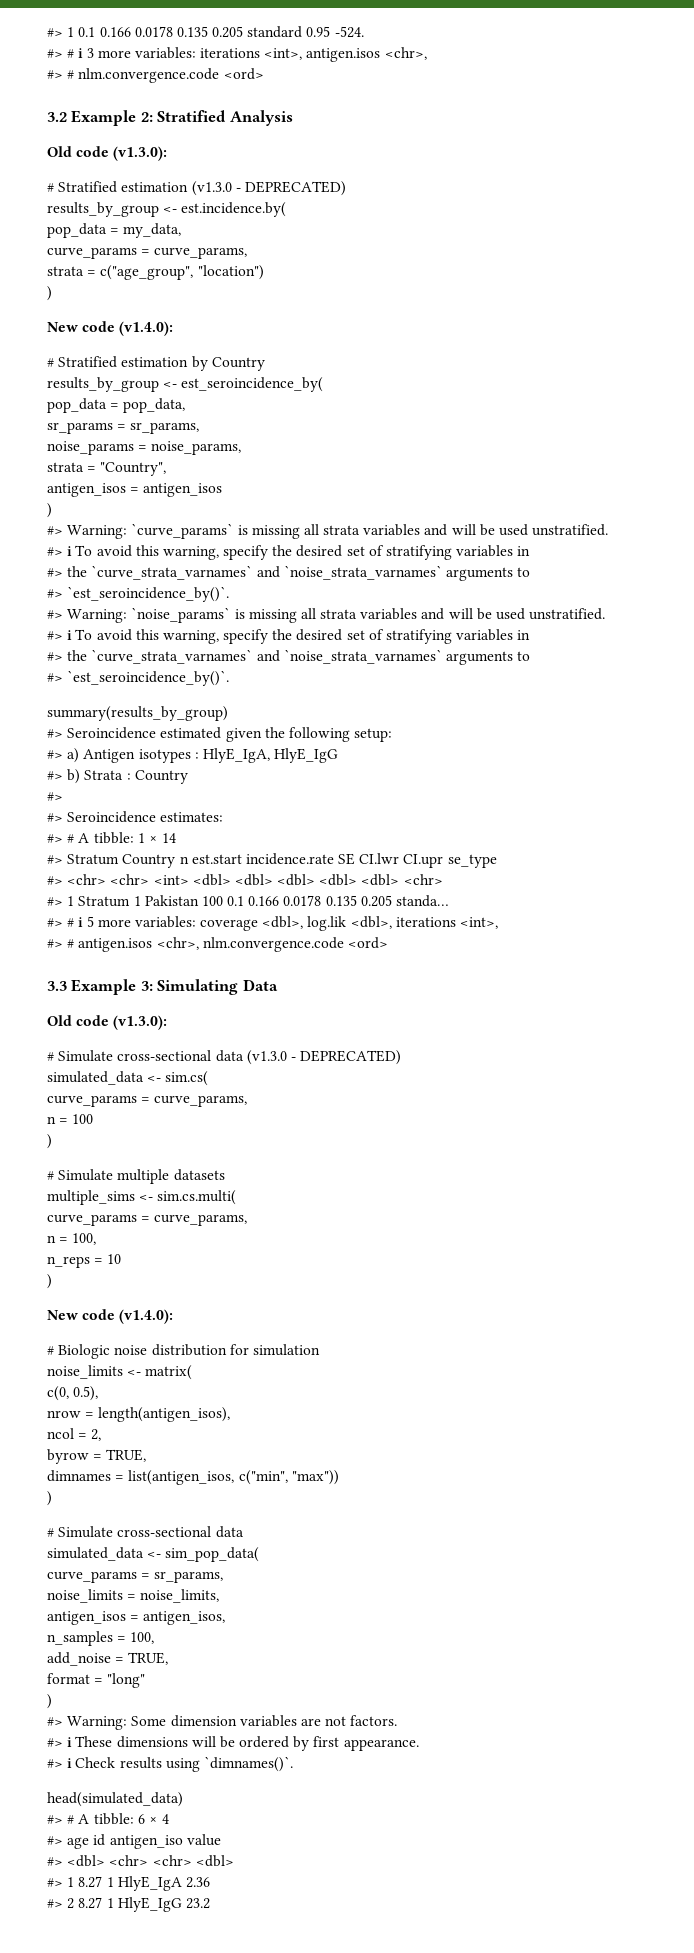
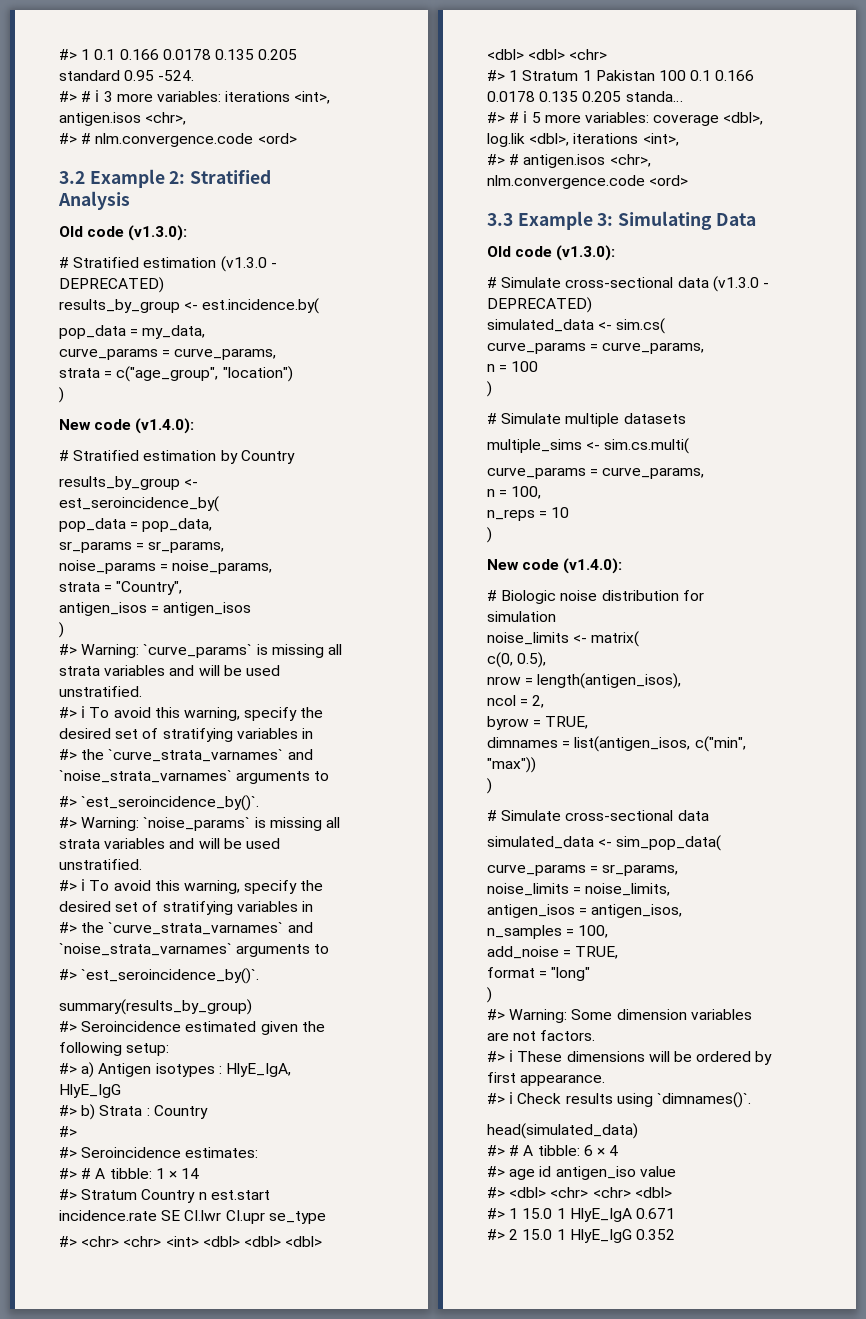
- #> 1 8.27 1 HlyE_IgA 2.36
+ #> 1 15.0 1 HlyE_IgA 0.671
- #> 2 8.27 1 HlyE_IgG 23.2
+ #> 2 15.0 1 HlyE_IgG 0.352

